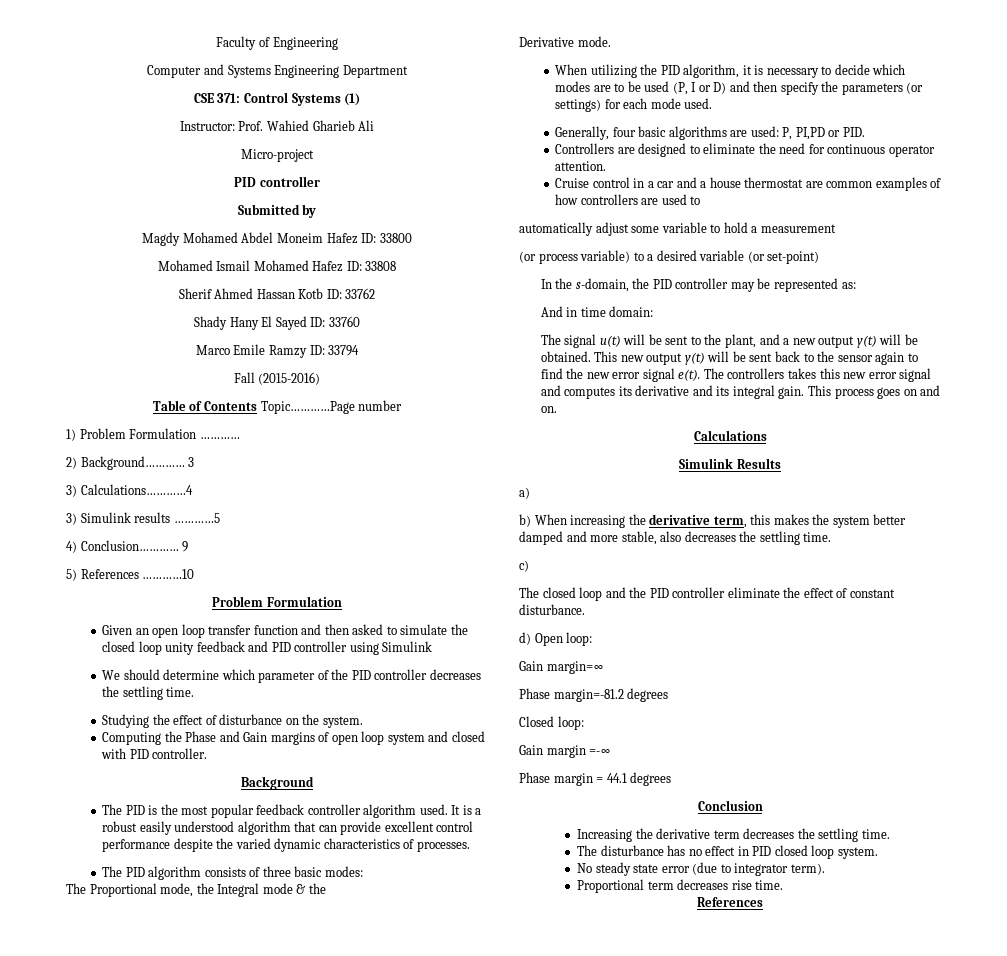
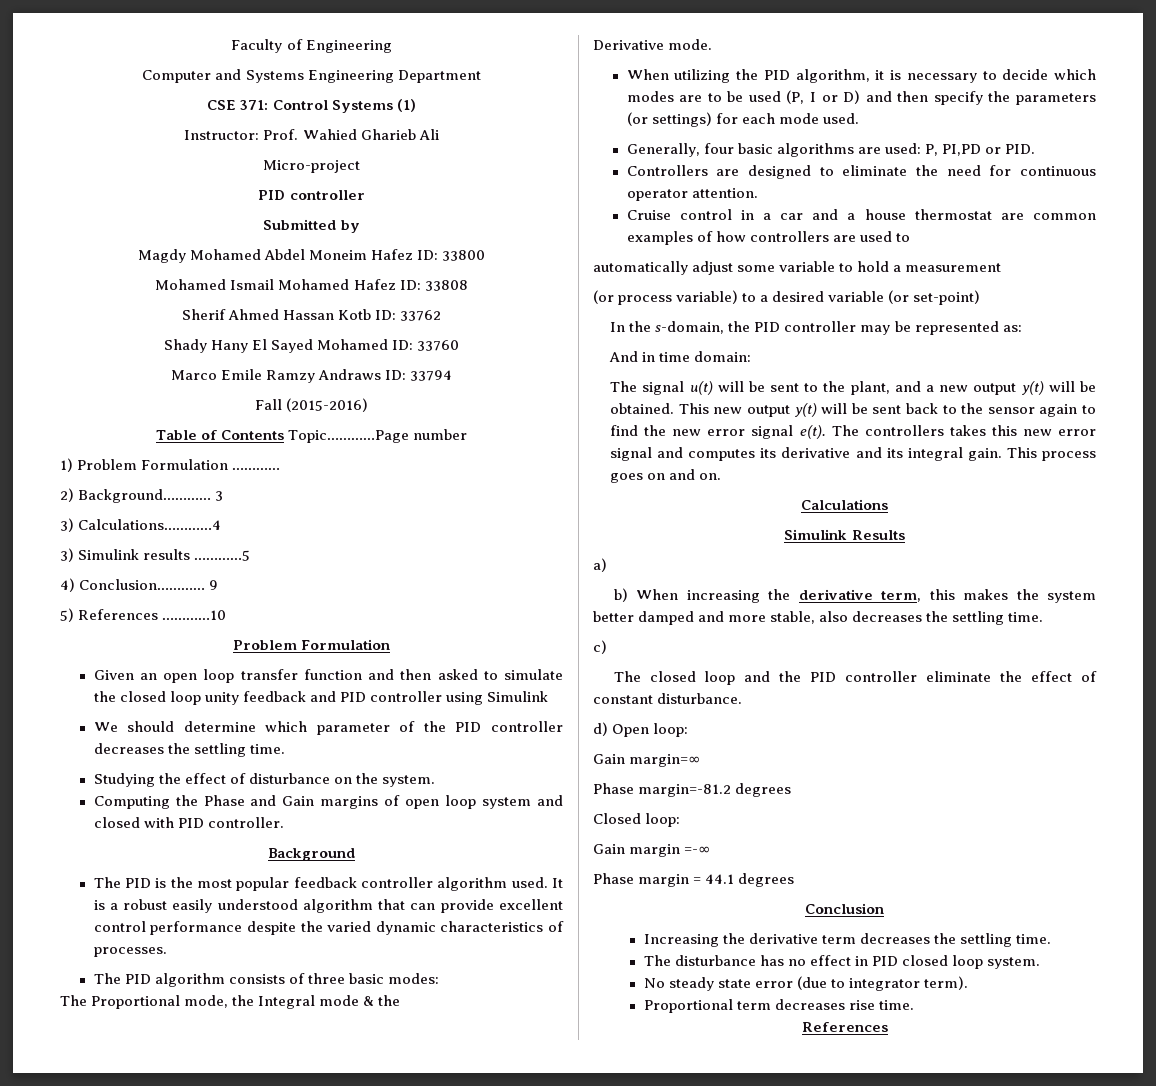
- Shady Hany El Sayed ID: 33760
+ Shady Hany El Sayed Mohamed ID: 33760
- Marco Emile Ramzy ID: 33794
+ Marco Emile Ramzy Andraws ID: 33794

